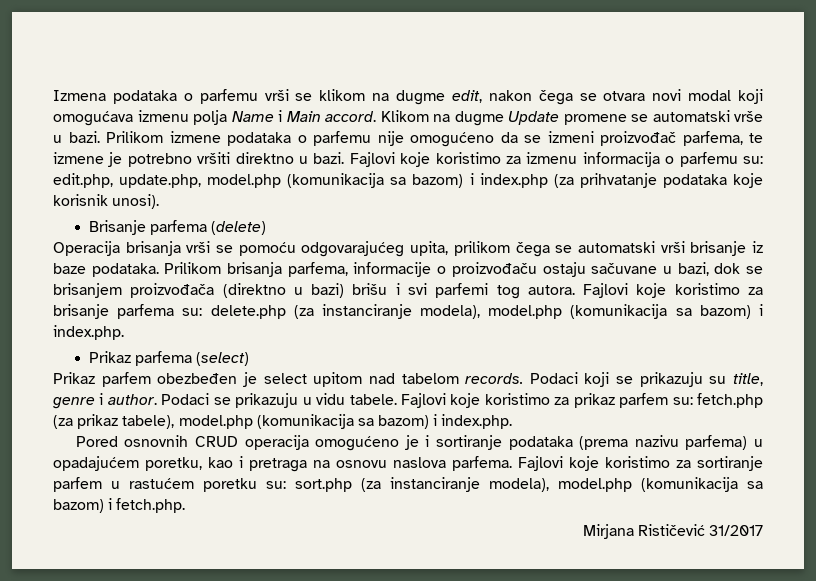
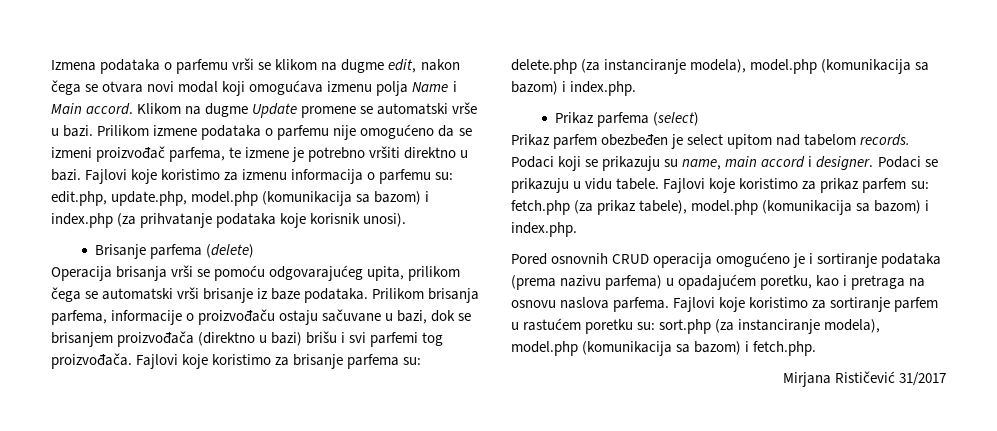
- Prilikom brisanja parfema, informacije o proizvođaču ostaju sačuvane u bazi, dok se brisanjem proizvođača (direktno u bazi) brišu i svi parfemi tog autora.
+ Prilikom brisanja parfema, informacije o proizvođaču ostaju sačuvane u bazi, dok se brisanjem proizvođača (direktno u bazi) brišu i svi parfemi tog proizvođača.
- Podaci koji se prikazuju su title, genre i author.
+ Podaci koji se prikazuju su name, main accord i designer.

